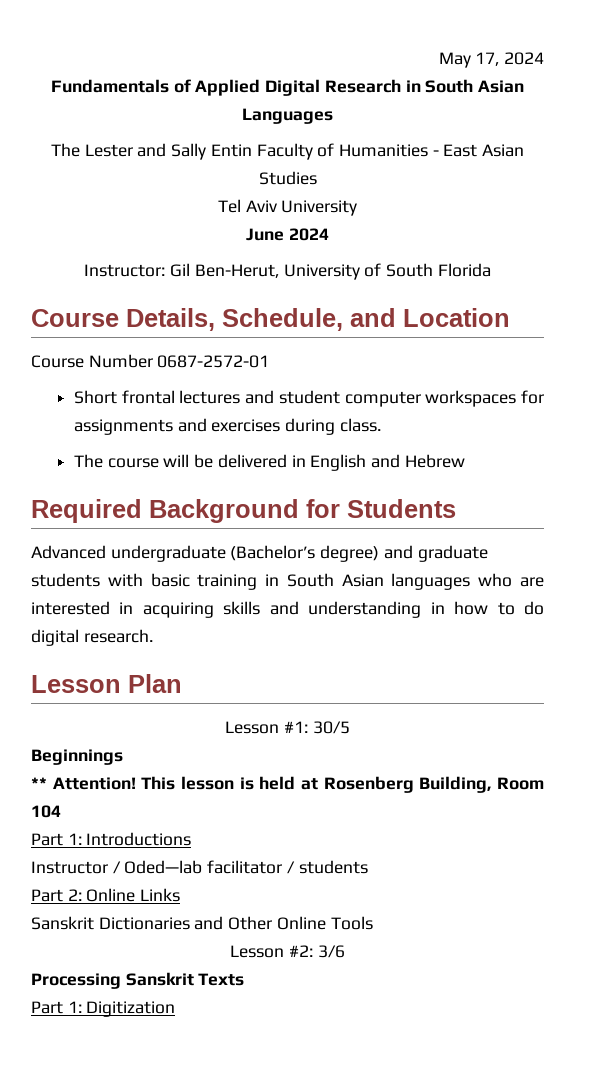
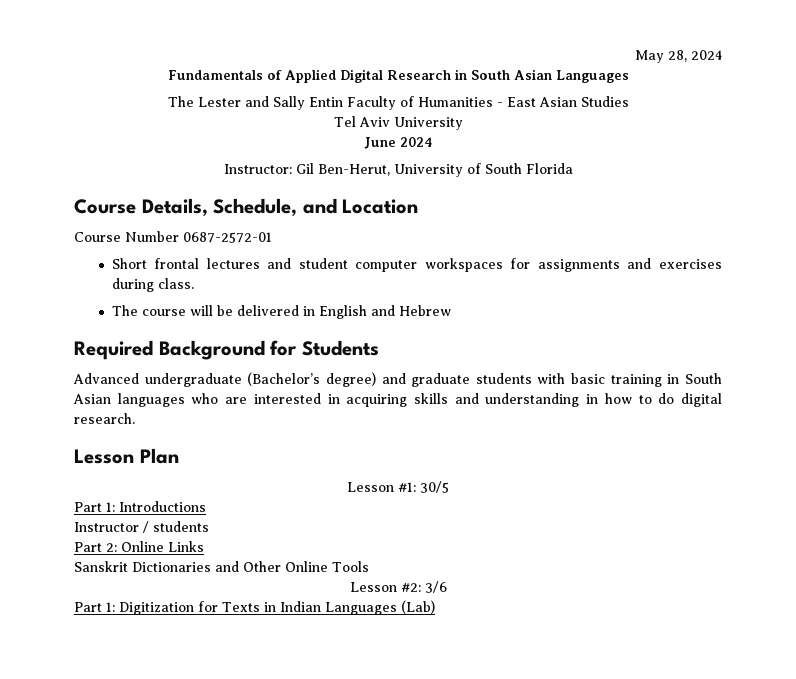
- May 17, 2024
+ May 28, 2024
- Beginnings
- ** Attention! This lesson is held at Rosenberg Building, Room 104
- Instructor / Oded—lab facilitator / students
+ Instructor / students
- Processing Sanskrit Texts
- Part 1: Digitization
+ Part 1: Digitization for Texts in Indian Languages (Lab)

